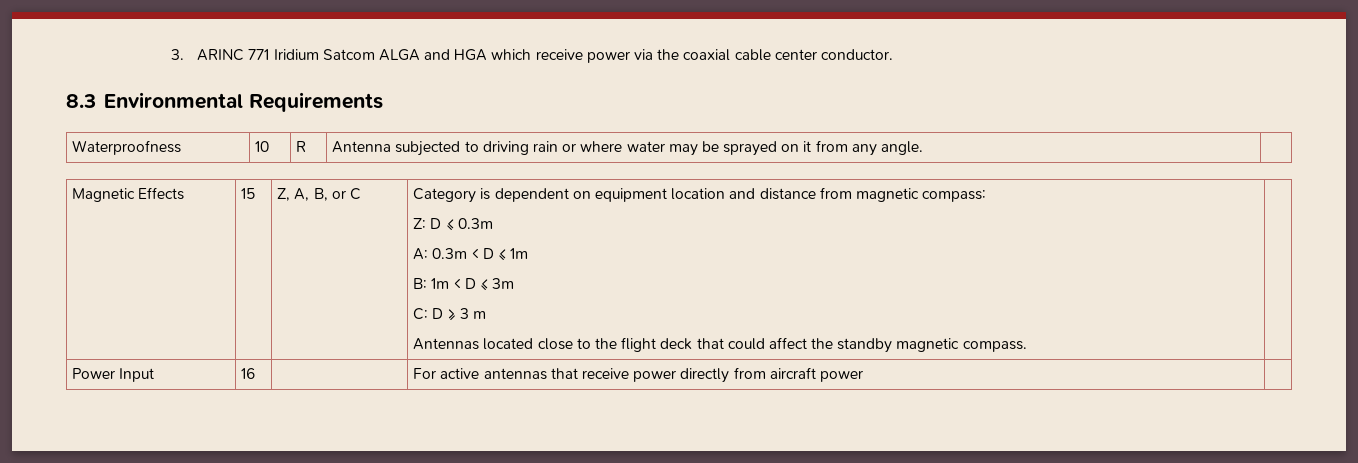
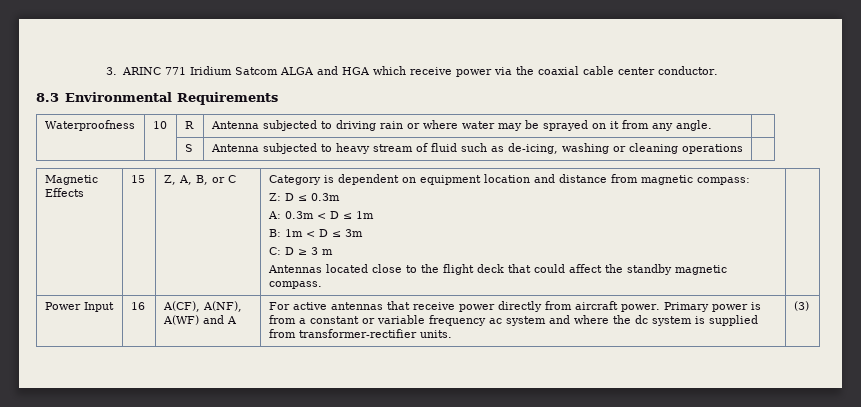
+ | | S | Antenna subjected to heavy stream of fluid such as de-icing, washing or cleaning operations |
- Power Input | 16 | | For active antennas that receive power directly from aircraft power |
+ Power Input | 16 | A(CF), A(NF), A(WF) and A | For active antennas that receive power directly from aircraft power. Primary power is from a constant or variable frequency ac system and where the dc system is supplied from transformer-rectifier units. | (3)

